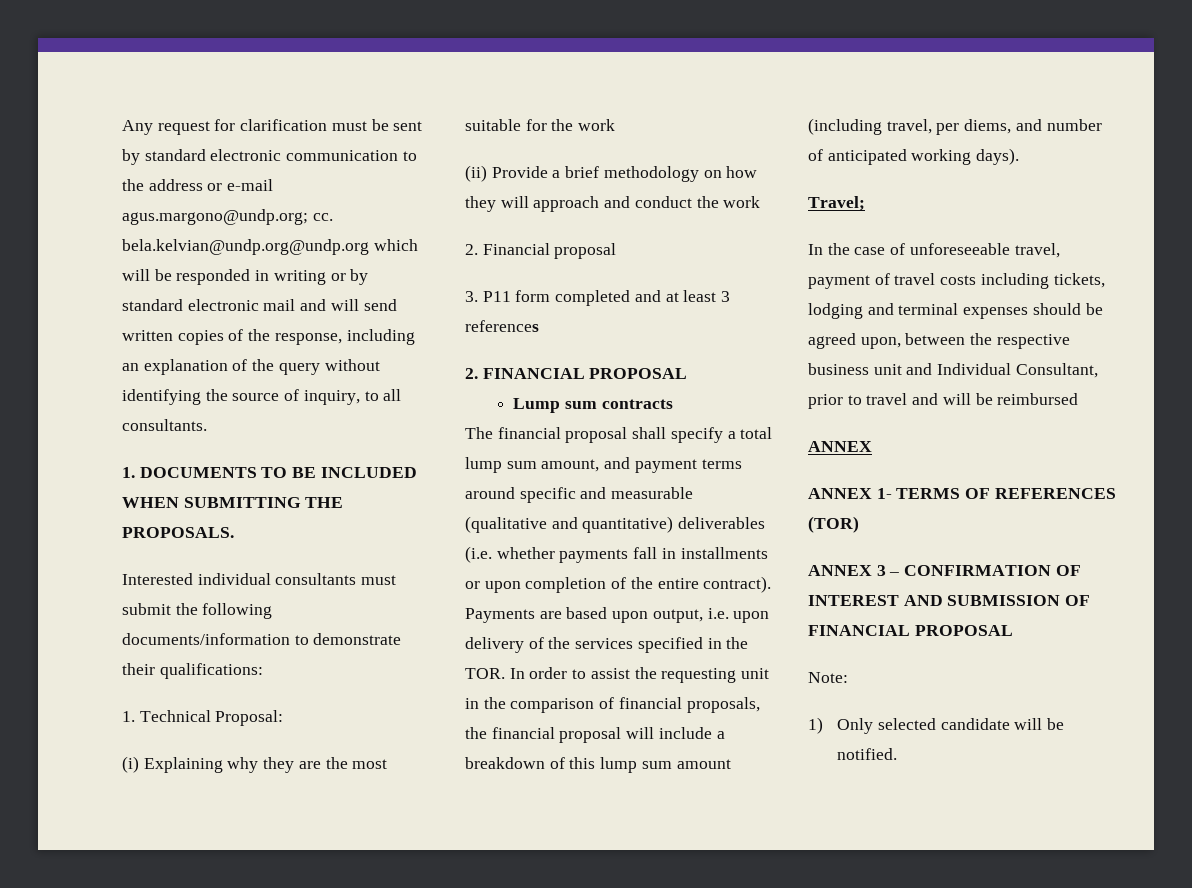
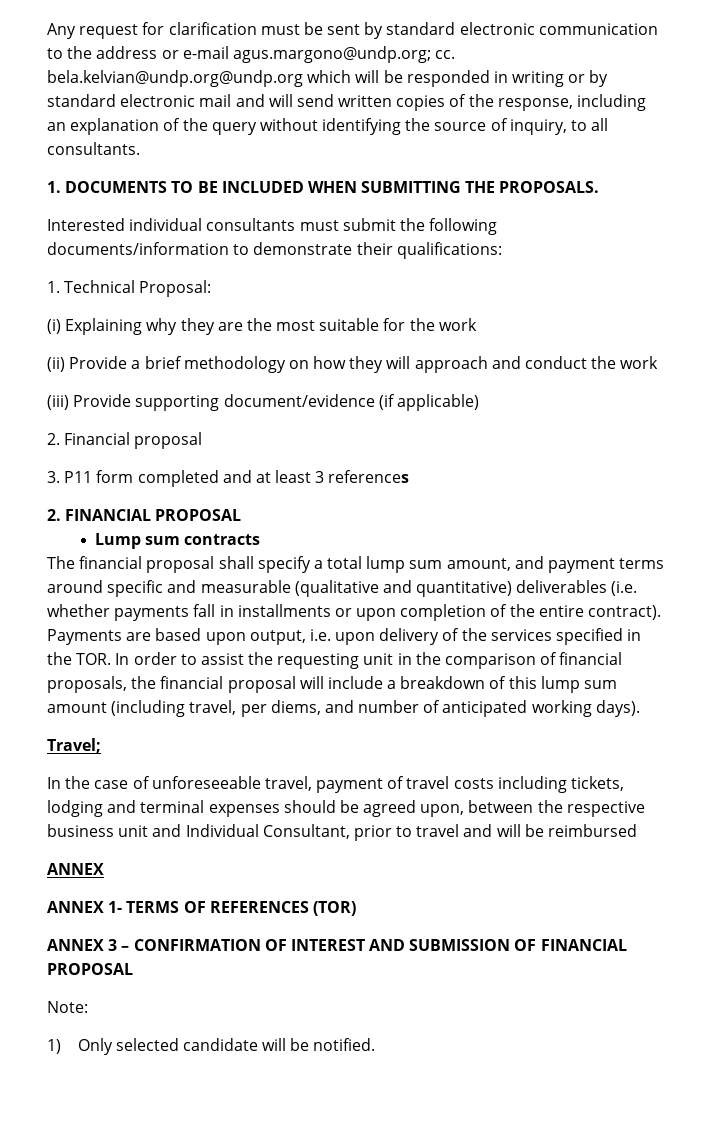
+ (iii) Provide supporting document/evidence (if applicable)

